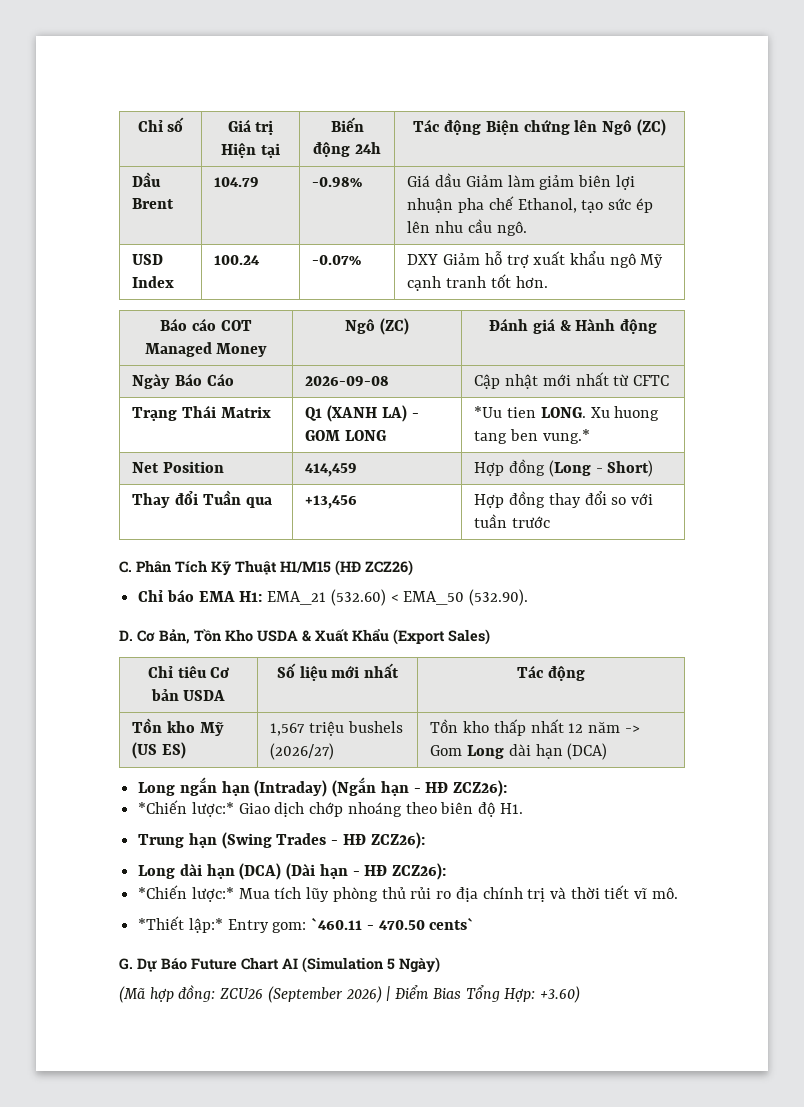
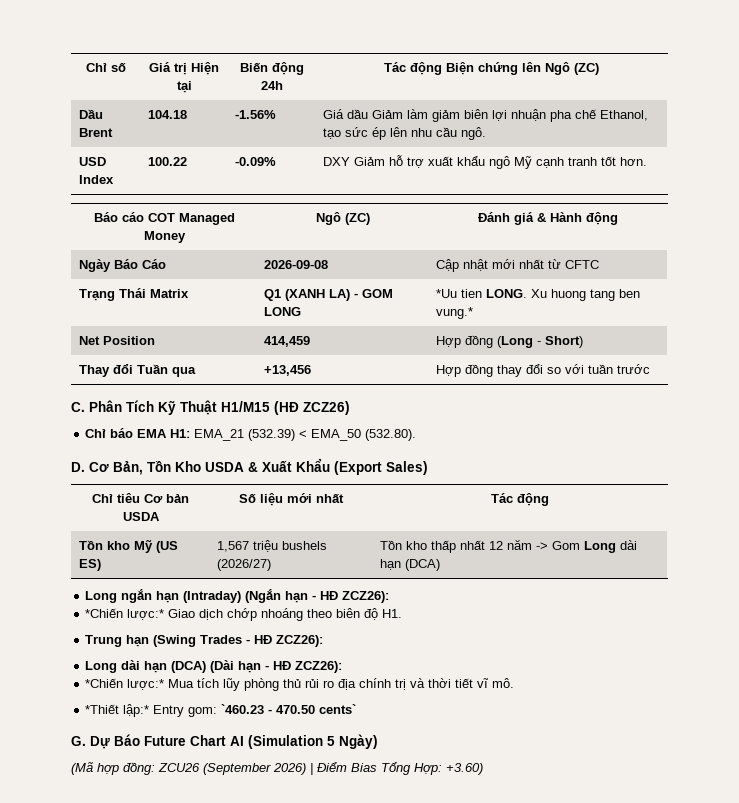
- Dầu Brent | 104.79 | -0.98% | Giá dầu Giảm làm giảm biên lợi nhuận pha chế Ethanol, tạo sức ép lên nhu cầu ngô.
+ Dầu Brent | 104.18 | -1.56% | Giá dầu Giảm làm giảm biên lợi nhuận pha chế Ethanol, tạo sức ép lên nhu cầu ngô.
- USD Index | 100.24 | -0.07% | DXY Giảm hỗ trợ xuất khẩu ngô Mỹ cạnh tranh tốt hơn.
+ USD Index | 100.22 | -0.09% | DXY Giảm hỗ trợ xuất khẩu ngô Mỹ cạnh tranh tốt hơn.
- Chỉ báo EMA H1: EMA_21 (532.60) < EMA_50 (532.90).
+ Chỉ báo EMA H1: EMA_21 (532.39) < EMA_50 (532.80).
- *Thiết lập:* Entry gom: `460.11 - 470.50 cents`
+ *Thiết lập:* Entry gom: `460.23 - 470.50 cents`

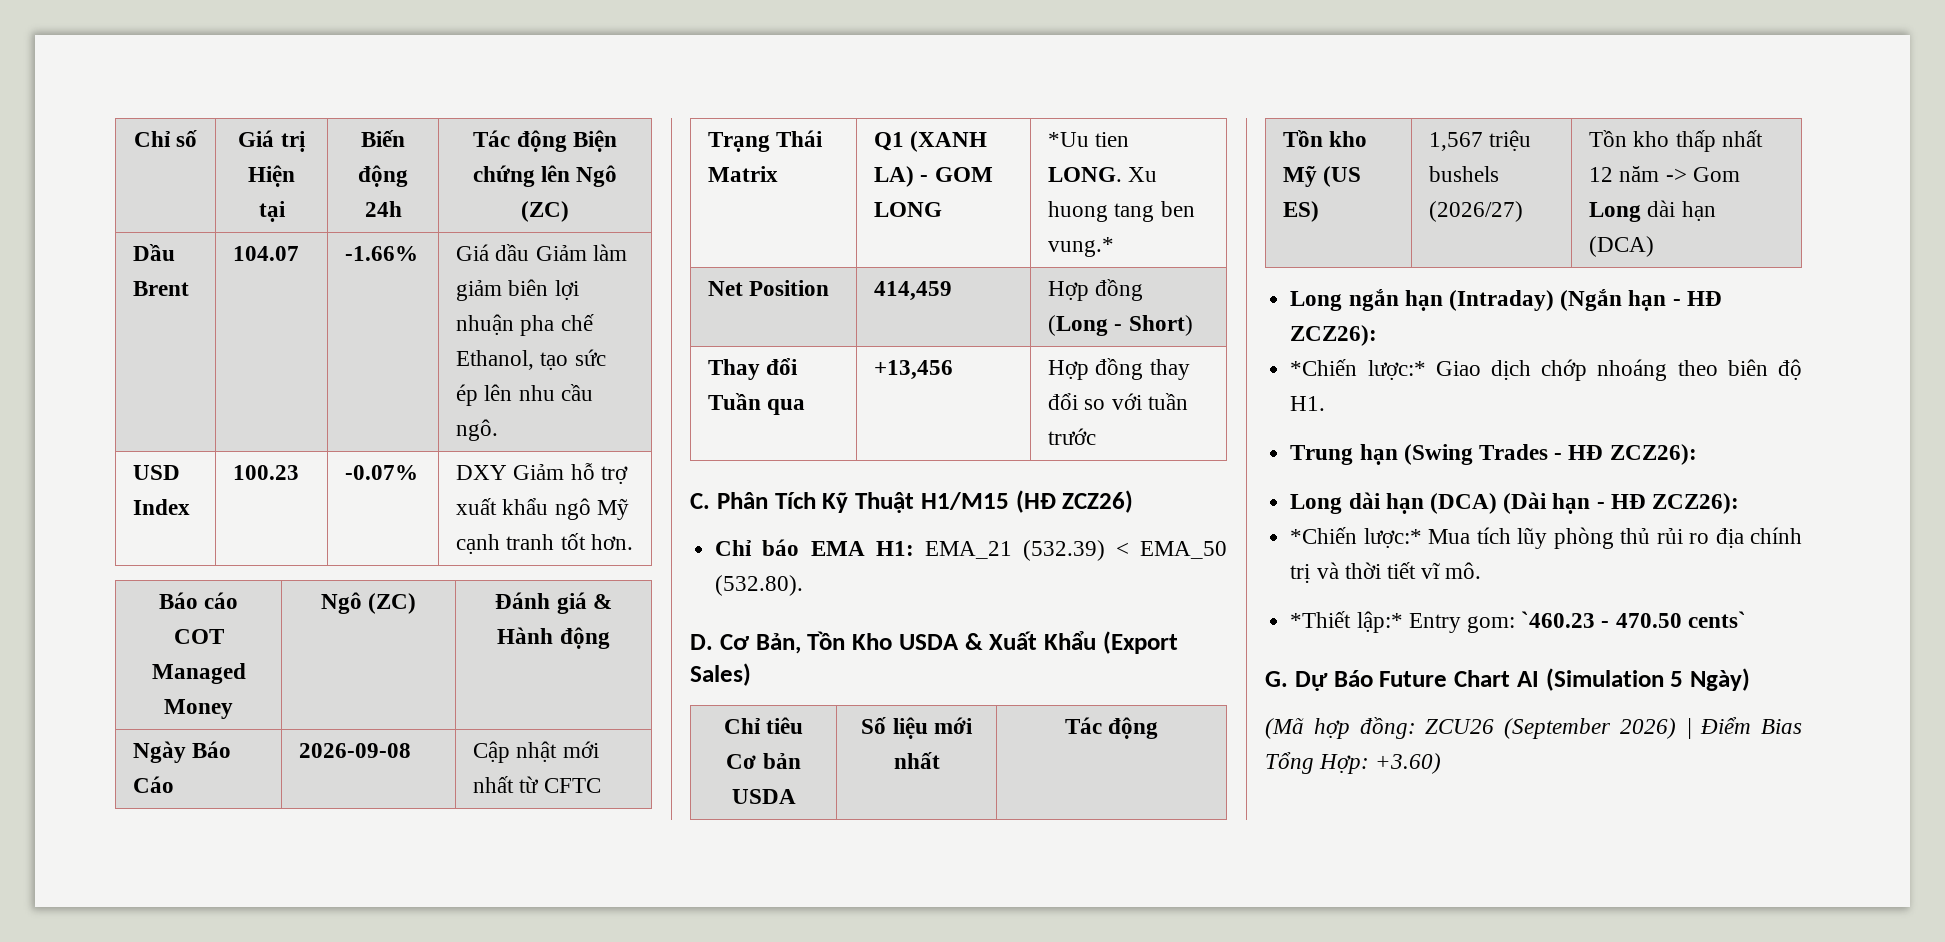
- Dầu Brent | 104.18 | -1.56% | Giá dầu Giảm làm giảm biên lợi nhuận pha chế Ethanol, tạo sức ép lên nhu cầu ngô.
+ Dầu Brent | 104.07 | -1.66% | Giá dầu Giảm làm giảm biên lợi nhuận pha chế Ethanol, tạo sức ép lên nhu cầu ngô.
- USD Index | 100.22 | -0.09% | DXY Giảm hỗ trợ xuất khẩu ngô Mỹ cạnh tranh tốt hơn.
+ USD Index | 100.23 | -0.07% | DXY Giảm hỗ trợ xuất khẩu ngô Mỹ cạnh tranh tốt hơn.

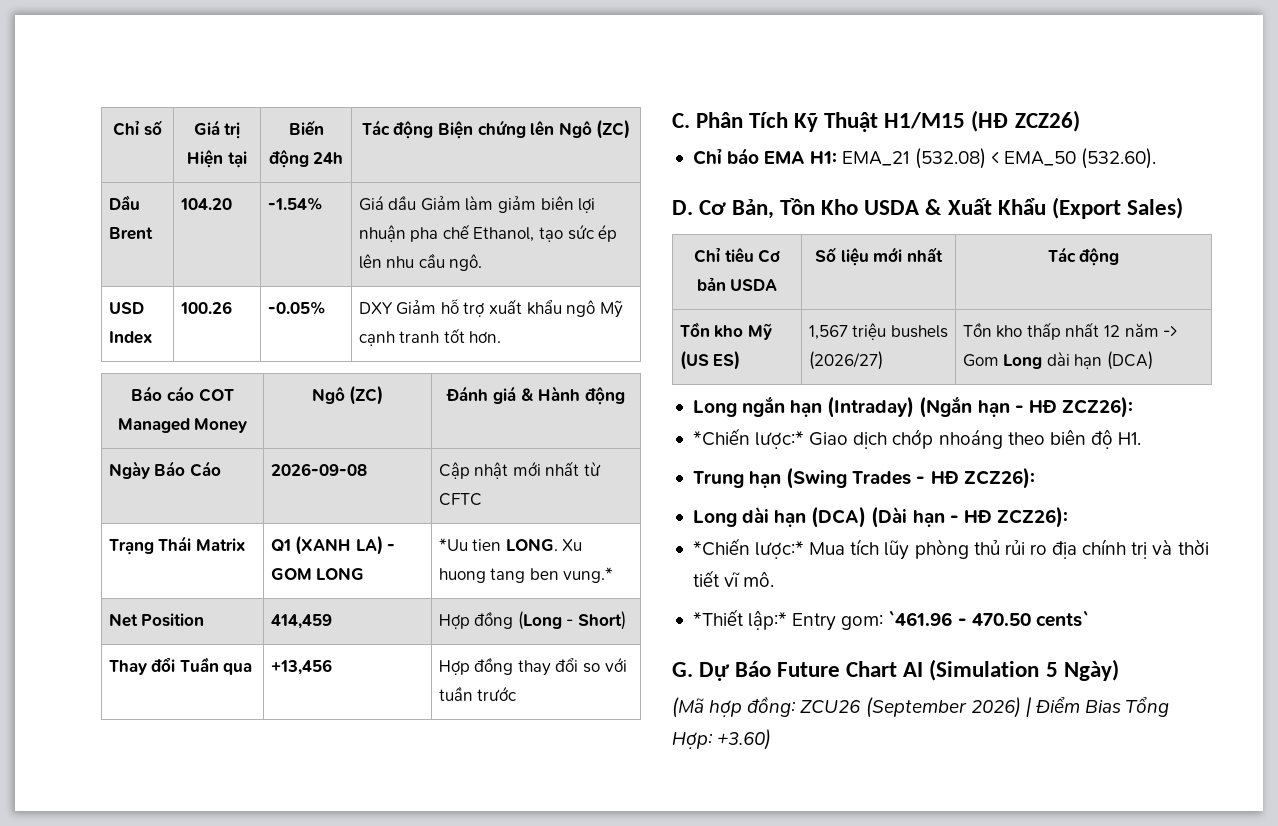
- Dầu Brent | 104.07 | -1.66% | Giá dầu Giảm làm giảm biên lợi nhuận pha chế Ethanol, tạo sức ép lên nhu cầu ngô.
+ Dầu Brent | 104.20 | -1.54% | Giá dầu Giảm làm giảm biên lợi nhuận pha chế Ethanol, tạo sức ép lên nhu cầu ngô.
- USD Index | 100.23 | -0.07% | DXY Giảm hỗ trợ xuất khẩu ngô Mỹ cạnh tranh tốt hơn.
+ USD Index | 100.26 | -0.05% | DXY Giảm hỗ trợ xuất khẩu ngô Mỹ cạnh tranh tốt hơn.
- Chỉ báo EMA H1: EMA_21 (532.39) < EMA_50 (532.80).
+ Chỉ báo EMA H1: EMA_21 (532.08) < EMA_50 (532.60).
- *Thiết lập:* Entry gom: `460.23 - 470.50 cents`
+ *Thiết lập:* Entry gom: `461.96 - 470.50 cents`

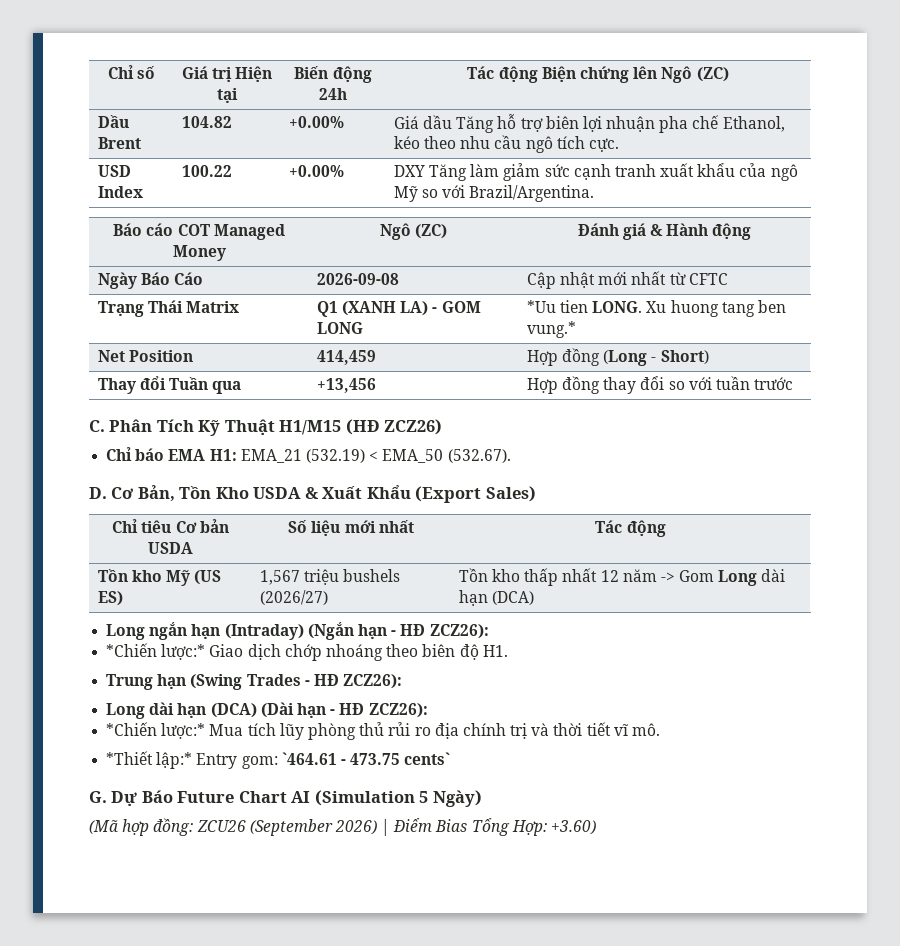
- Dầu Brent | 104.20 | -1.54% | Giá dầu Giảm làm giảm biên lợi nhuận pha chế Ethanol, tạo sức ép lên nhu cầu ngô.
+ Dầu Brent | 104.82 | +0.00% | Giá dầu Tăng hỗ trợ biên lợi nhuận pha chế Ethanol, kéo theo nhu cầu ngô tích cực.
- USD Index | 100.26 | -0.05% | DXY Giảm hỗ trợ xuất khẩu ngô Mỹ cạnh tranh tốt hơn.
+ USD Index | 100.22 | +0.00% | DXY Tăng làm giảm sức cạnh tranh xuất khẩu của ngô Mỹ so với Brazil/Argentina.
- Chỉ báo EMA H1: EMA_21 (532.08) < EMA_50 (532.60).
+ Chỉ báo EMA H1: EMA_21 (532.19) < EMA_50 (532.67).
- *Thiết lập:* Entry gom: `461.96 - 470.50 cents`
+ *Thiết lập:* Entry gom: `464.61 - 473.75 cents`

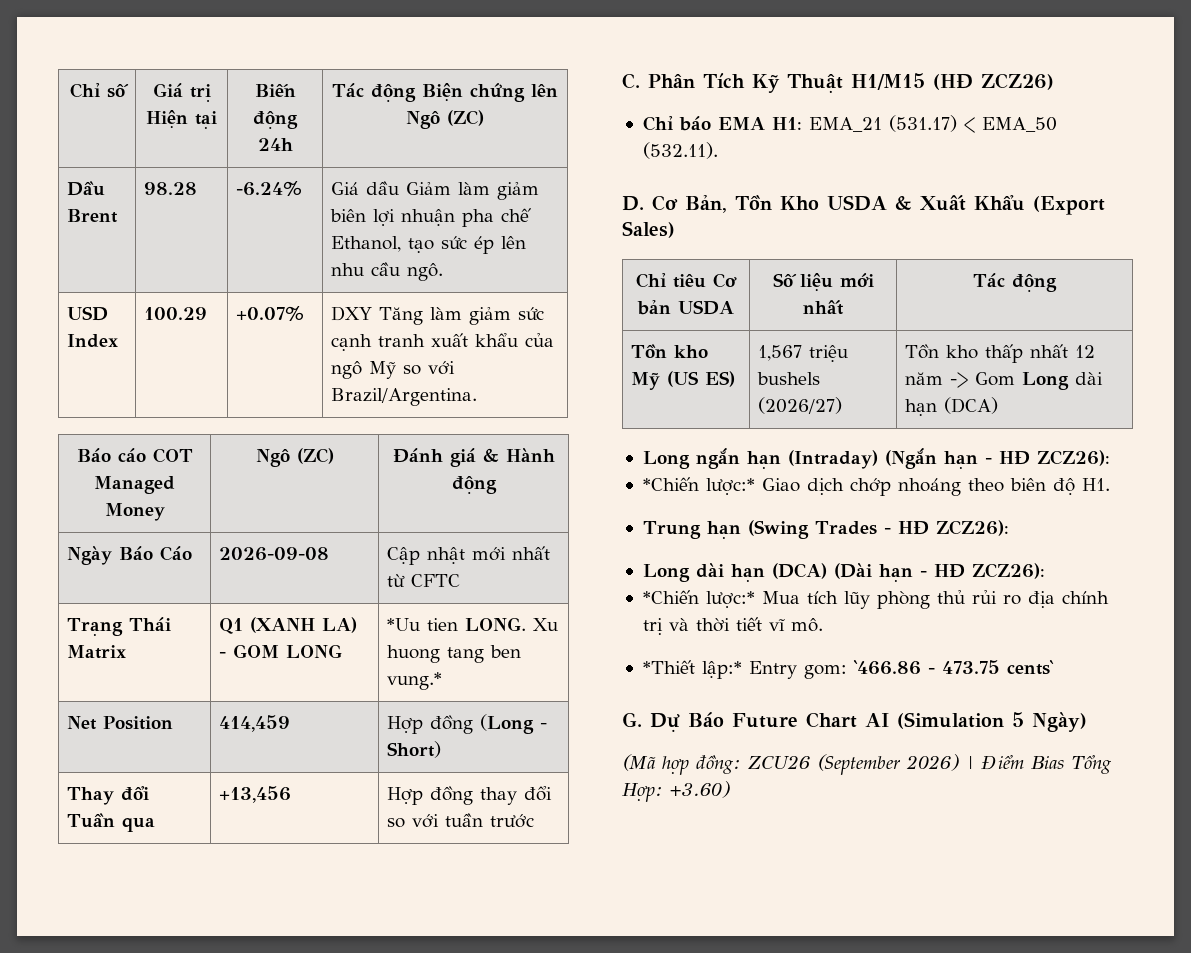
- Dầu Brent | 104.82 | +0.00% | Giá dầu Tăng hỗ trợ biên lợi nhuận pha chế Ethanol, kéo theo nhu cầu ngô tích cực.
+ Dầu Brent | 98.28 | -6.24% | Giá dầu Giảm làm giảm biên lợi nhuận pha chế Ethanol, tạo sức ép lên nhu cầu ngô.
- USD Index | 100.22 | +0.00% | DXY Tăng làm giảm sức cạnh tranh xuất khẩu của ngô Mỹ so với Brazil/Argentina.
+ USD Index | 100.29 | +0.07% | DXY Tăng làm giảm sức cạnh tranh xuất khẩu của ngô Mỹ so với Brazil/Argentina.
- Chỉ báo EMA H1: EMA_21 (532.19) < EMA_50 (532.67).
+ Chỉ báo EMA H1: EMA_21 (531.17) < EMA_50 (532.11).
- *Thiết lập:* Entry gom: `464.61 - 473.75 cents`
+ *Thiết lập:* Entry gom: `466.86 - 473.75 cents`

